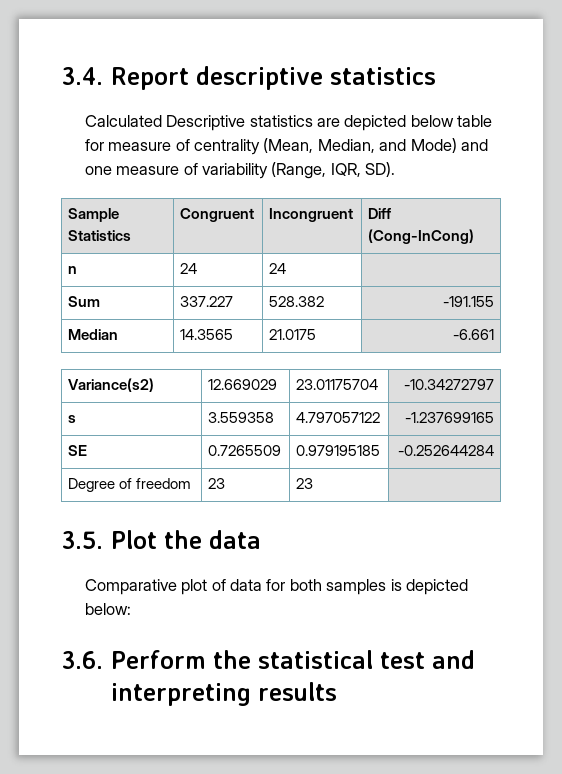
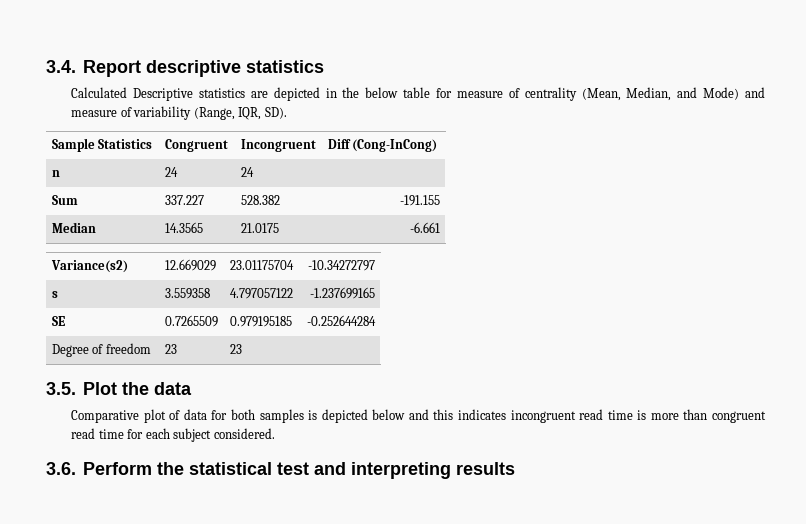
- Calculated Descriptive statistics are depicted below table for measure of centrality (Mean, Median, and Mode) and one measure of variability (Range, IQR, SD).
+ Calculated Descriptive statistics are depicted in the below table for measure of centrality (Mean, Median, and Mode) and measure of variability (Range, IQR, SD).
- Comparative plot of data for both samples is depicted below:
+ Comparative plot of data for both samples is depicted below and this indicates incongruent read time is more than congruent read time for each subject considered.

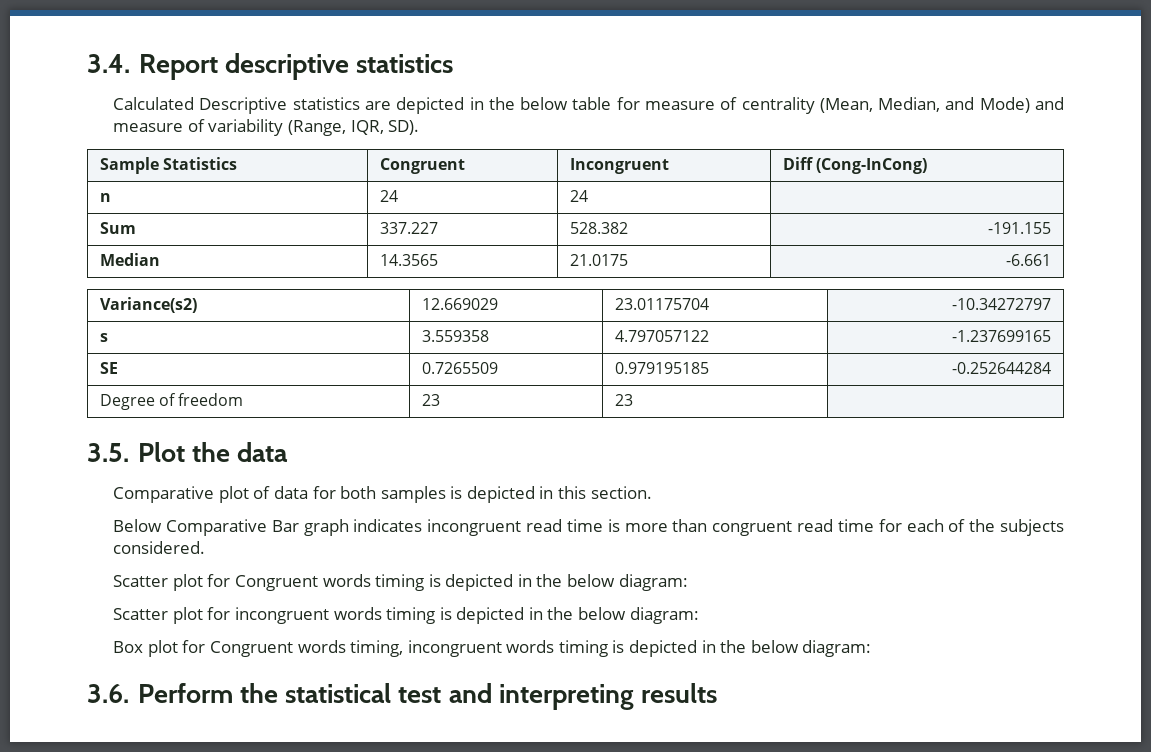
- Comparative plot of data for both samples is depicted below and this indicates incongruent read time is more than congruent read time for each subject considered.
+ Comparative plot of data for both samples is depicted in this section.
+ Below Comparative Bar graph indicates incongruent read time is more than congruent read time for each of the subjects considered.
+ Scatter plot for Congruent words timing is depicted in the below diagram:
+ Scatter plot for incongruent words timing is depicted in the below diagram:
+ Box plot for Congruent words timing, incongruent words timing is depicted in the below diagram:

